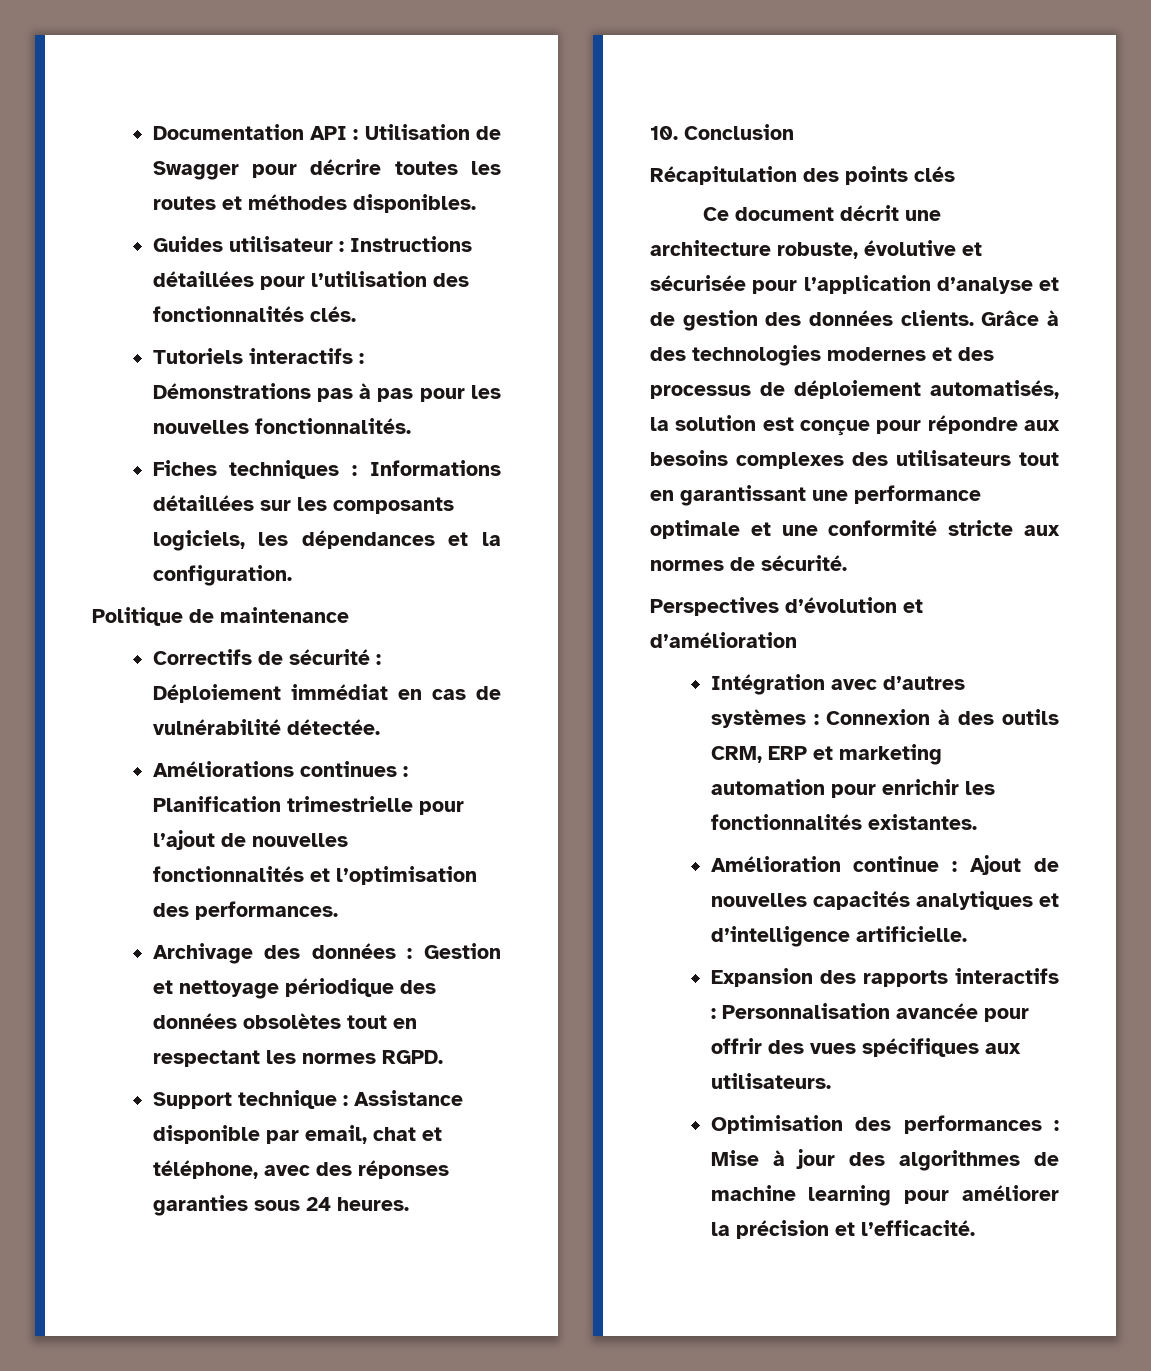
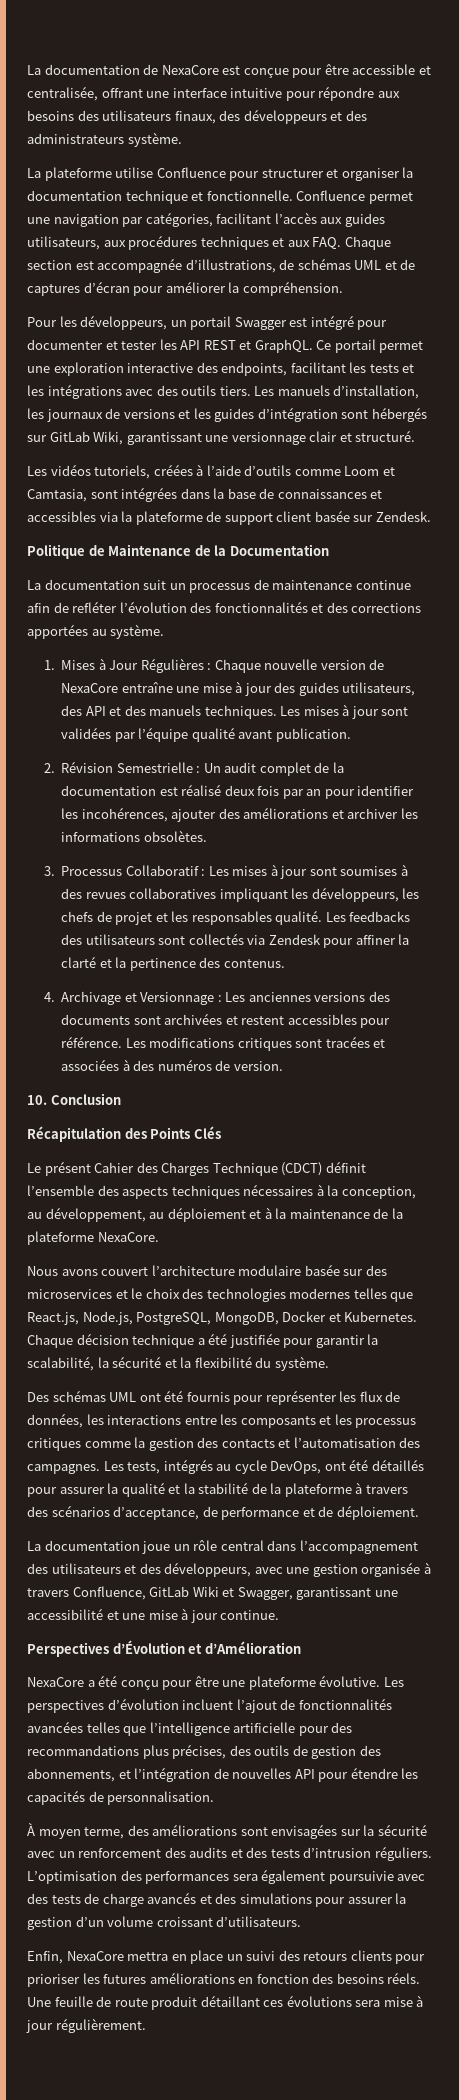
- Documentation API : Utilisation de Swagger pour décrire toutes les routes et méthodes disponibles.
- Guides utilisateur : Instructions détaillées pour l’utilisation des fonctionnalités clés.
- Tutoriels interactifs : Démonstrations pas à pas pour les nouvelles fonctionnalités.
- Fiches techniques : Informations détaillées sur les composants logiciels, les dépendances et la configuration.
- Politique de maintenance
- Correctifs de sécurité : Déploiement immédiat en cas de vulnérabilité détectée.
- Améliorations continues : Planification trimestrielle pour l’ajout de nouvelles fonctionnalités et l’optimisation des performances.
- Archivage des données : Gestion et nettoyage périodique des données obsolètes tout en respectant les normes RGPD.
- Support technique : Assistance disponible par email, chat et téléphone, avec des réponses garanties sous 24 heures.
+ La documentation de NexaCore est conçue pour être accessible et centralisée, offrant une interface intuitive pour répondre aux besoins des utilisateurs finaux, des développeurs et des administrateurs système.
+ La plateforme utilise Confluence pour structurer et organiser la documentation technique et fonctionnelle. Confluence permet une navigation par catégories, facilitant l’accès aux guides utilisateurs, aux procédures techniques et aux FAQ. Chaque section est accompagnée d’illustrations, de schémas UML et de captures d’écran pour améliorer la compréhension.
+ Pour les développeurs, un portail Swagger est intégré pour documenter et tester les API REST et GraphQL. Ce portail permet une exploration interactive des endpoints, facilitant les tests et les intégrations avec des outils tiers. Les manuels d’installation, les journaux de versions et les guides d’intégration sont hébergés sur GitLab Wiki, garantissant une versionnage clair et structuré.
+ Les vidéos tutoriels, créées à l’aide d’outils comme Loom et Camtasia, sont intégrées dans la base de connaissances et accessibles via la plateforme de support client basée sur Zendesk.
+ Politique de Maintenance de la Documentation
+ La documentation suit un processus de maintenance continue afin de refléter l’évolution des fonctionnalités et des corrections apportées au système.
+ 1. Mises à Jour Régulières : Chaque nouvelle version de NexaCore entraîne une mise à jour des guides utilisateurs, des API et des manuels techniques. Les mises à jour sont validées par l’équipe qualité avant publication.
+ 2. Révision Semestrielle : Un audit complet de la documentation est réalisé deux fois par an pour identifier les incohérences, ajouter des améliorations et archiver les informations obsolètes.
+ 3. Processus Collaboratif : Les mises à jour sont soumises à des revues collaboratives impliquant les développeurs, les chefs de projet et les responsables qualité. Les feedbacks des utilisateurs sont collectés via Zendesk pour affiner la clarté et la pertinence des contenus.
+ 4. Archivage et Versionnage : Les anciennes versions des documents sont archivées et restent accessibles pour référence. Les modifications critiques sont tracées et associées à des numéros de version.
  10. Conclusion
- Récapitulation des points clés
- Ce document décrit une architecture robuste, évolutive et sécurisée pour l’application d’analyse et de gestion des données clients. Grâce à des technologies modernes et des processus de déploiement automatisés, la solution est conçue pour répondre aux besoins complexes des utilisateurs tout en garantissant une performance optimale et une conformité stricte aux normes de sécurité.
- Perspectives d’évolution et d’amélioration
- Intégration avec d’autres systèmes : Connexion à des outils CRM, ERP et marketing automation pour enrichir les fonctionnalités existantes.
- Amélioration continue : Ajout de nouvelles capacités analytiques et d’intelligence artificielle.
- Expansion des rapports interactifs : Personnalisation avancée pour offrir des vues spécifiques aux utilisateurs.
- Optimisation des performances : Mise à jour des algorithmes de machine learning pour améliorer la précision et l’efficacité.
+ Récapitulation des Points Clés
+ Le présent Cahier des Charges Technique (CDCT) définit l’ensemble des aspects techniques nécessaires à la conception, au développement, au déploiement et à la maintenance de la plateforme NexaCore.
+ Nous avons couvert l’architecture modulaire basée sur des microservices et le choix des technologies modernes telles que React.js, Node.js, PostgreSQL, MongoDB, Docker et Kubernetes. Chaque décision technique a été justifiée pour garantir la scalabilité, la sécurité et la flexibilité du système.
+ Des schémas UML ont été fournis pour représenter les flux de données, les interactions entre les composants et les processus critiques comme la gestion des contacts et l’automatisation des campagnes. Les tests, intégrés au cycle DevOps, ont été détaillés pour assurer la qualité et la stabilité de la plateforme à travers des scénarios d’acceptance, de performance et de déploiement.
+ La documentation joue un rôle central dans l’accompagnement des utilisateurs et des développeurs, avec une gestion organisée à travers Confluence, GitLab Wiki et Swagger, garantissant une accessibilité et une mise à jour continue.
+ Perspectives d’Évolution et d’Amélioration
+ NexaCore a été conçu pour être une plateforme évolutive. Les perspectives d’évolution incluent l’ajout de fonctionnalités avancées telles que l’intelligence artificielle pour des recommandations plus précises, des outils de gestion des abonnements, et l’intégration de nouvelles API pour étendre les capacités de personnalisation.
+ À moyen terme, des améliorations sont envisagées sur la sécurité avec un renforcement des audits et des tests d’intrusion réguliers. L’optimisation des performances sera également poursuivie avec des tests de charge avancés et des simulations pour assurer la gestion d’un volume croissant d’utilisateurs.
+ Enfin, NexaCore mettra en place un suivi des retours clients pour prioriser les futures améliorations en fonction des besoins réels. Une feuille de route produit détaillant ces évolutions sera mise à jour régulièrement.

